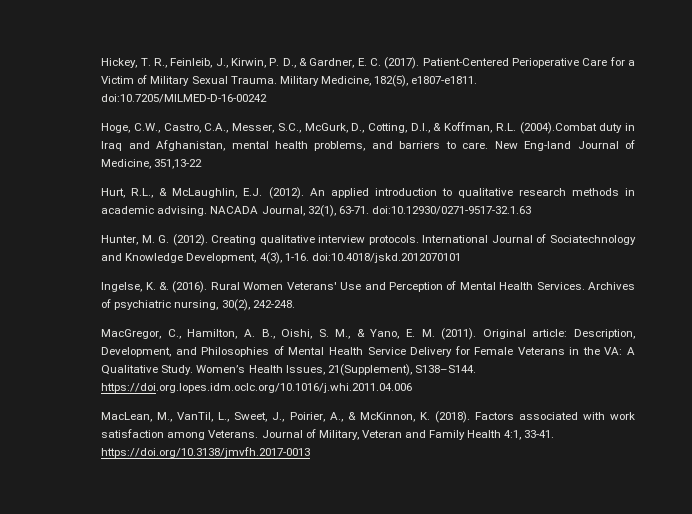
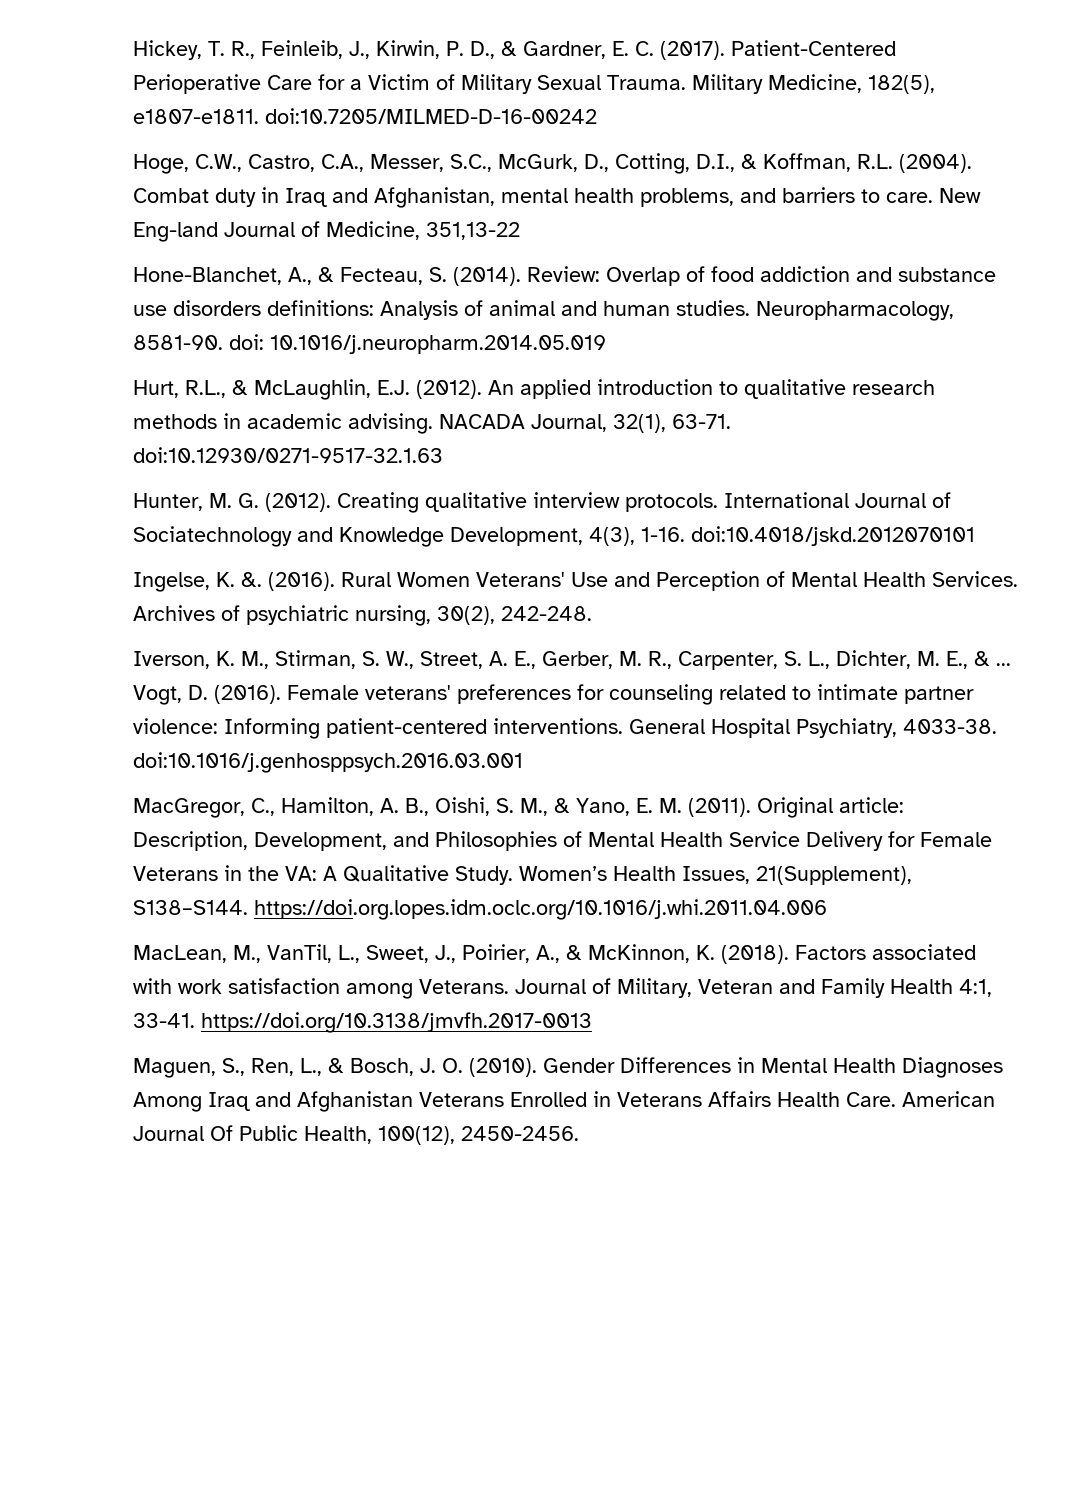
- Hoge, C.W., Castro, C.A., Messer, S.C., McGurk, D., Cotting, D.I., & Koffman, R.L. (2004).Combat duty in Iraq and Afghanistan, mental health problems, and barriers to care.
+ Hoge, C.W., Castro, C.A., Messer, S.C., McGurk, D., Cotting, D.I., & Koffman, R.L. (2004). Combat duty in Iraq and Afghanistan, mental health problems, and barriers to care.
+ Hone-Blanchet, A., & Fecteau, S. (2014). Review: Overlap of food addiction and substance use disorders definitions: Analysis of animal and human studies. Neuropharmacology, 8581-90. doi: 10.1016/j.neuropharm.2014.05.019
+ Iverson, K. M., Stirman, S. W., Street, A. E., Gerber, M. R., Carpenter, S. L., Dichter, M. E., & ... Vogt, D. (2016). Female veterans' preferences for counseling related to intimate partner violence: Informing patient-centered interventions. General Hospital Psychiatry, 4033-38. doi:10.1016/j.genhosppsych.2016.03.001
+ Maguen, S., Ren, L., & Bosch, J. O. (2010). Gender Differences in Mental Health Diagnoses Among Iraq and Afghanistan Veterans Enrolled in Veterans Affairs Health Care. American Journal Of Public Health, 100(12), 2450-2456.

